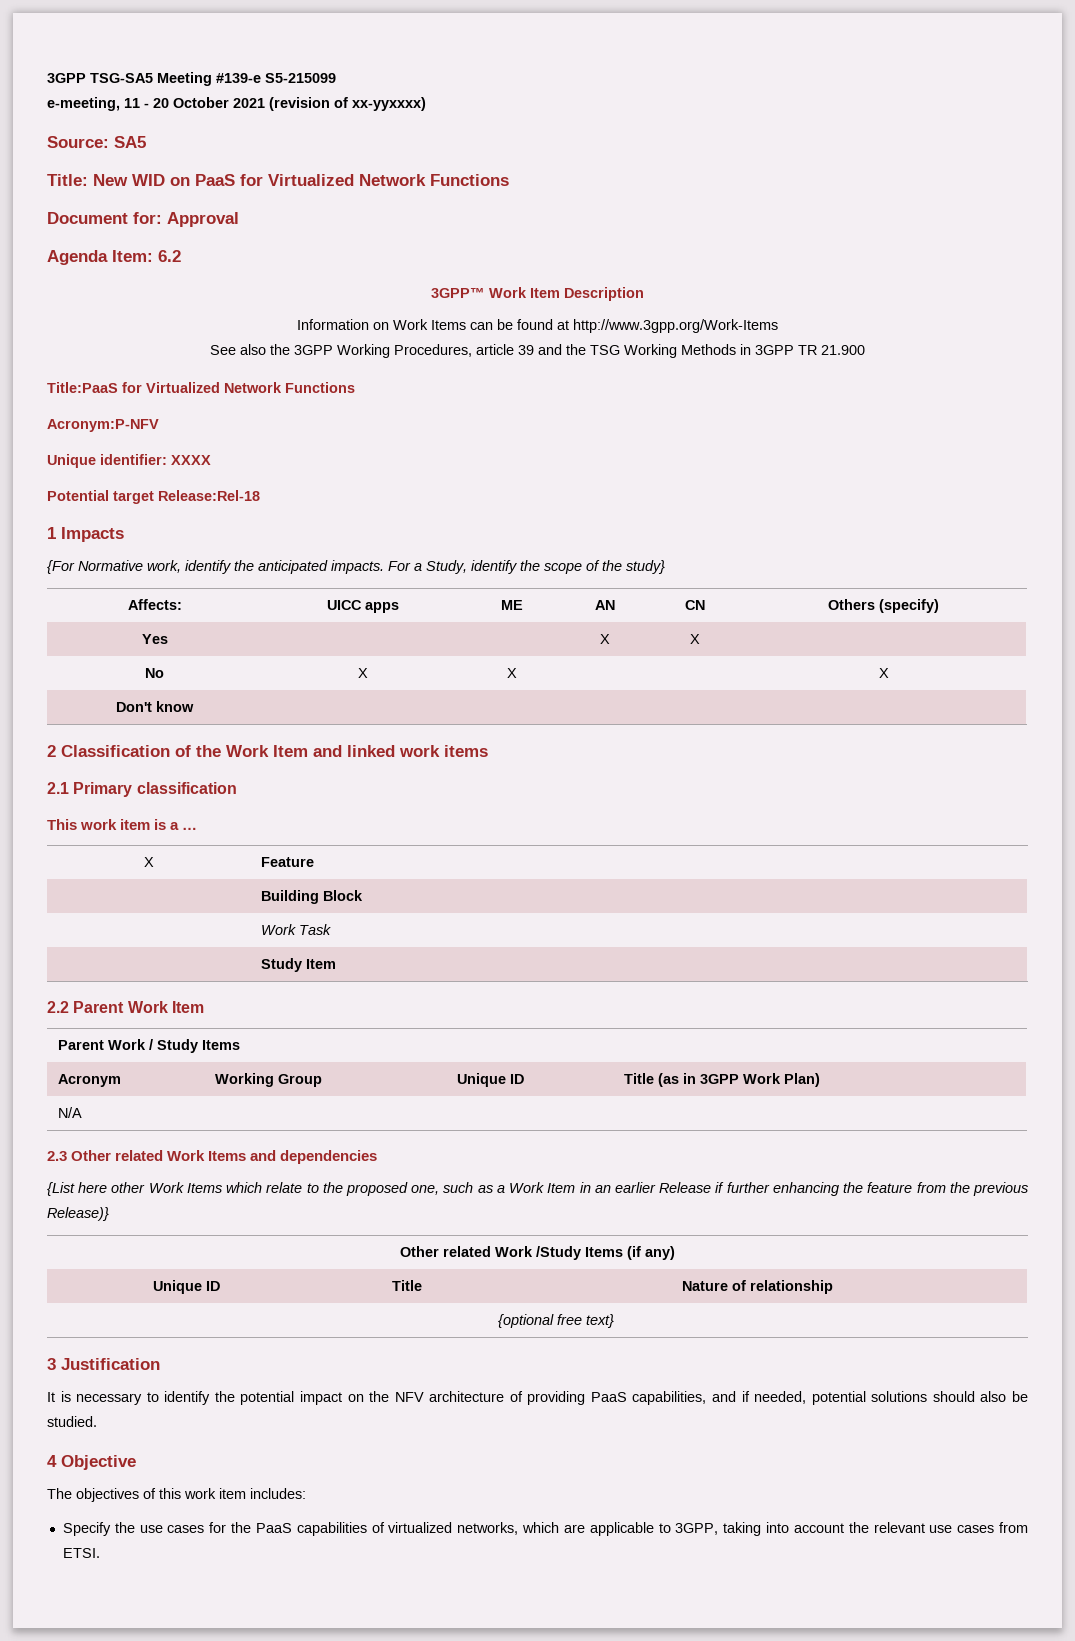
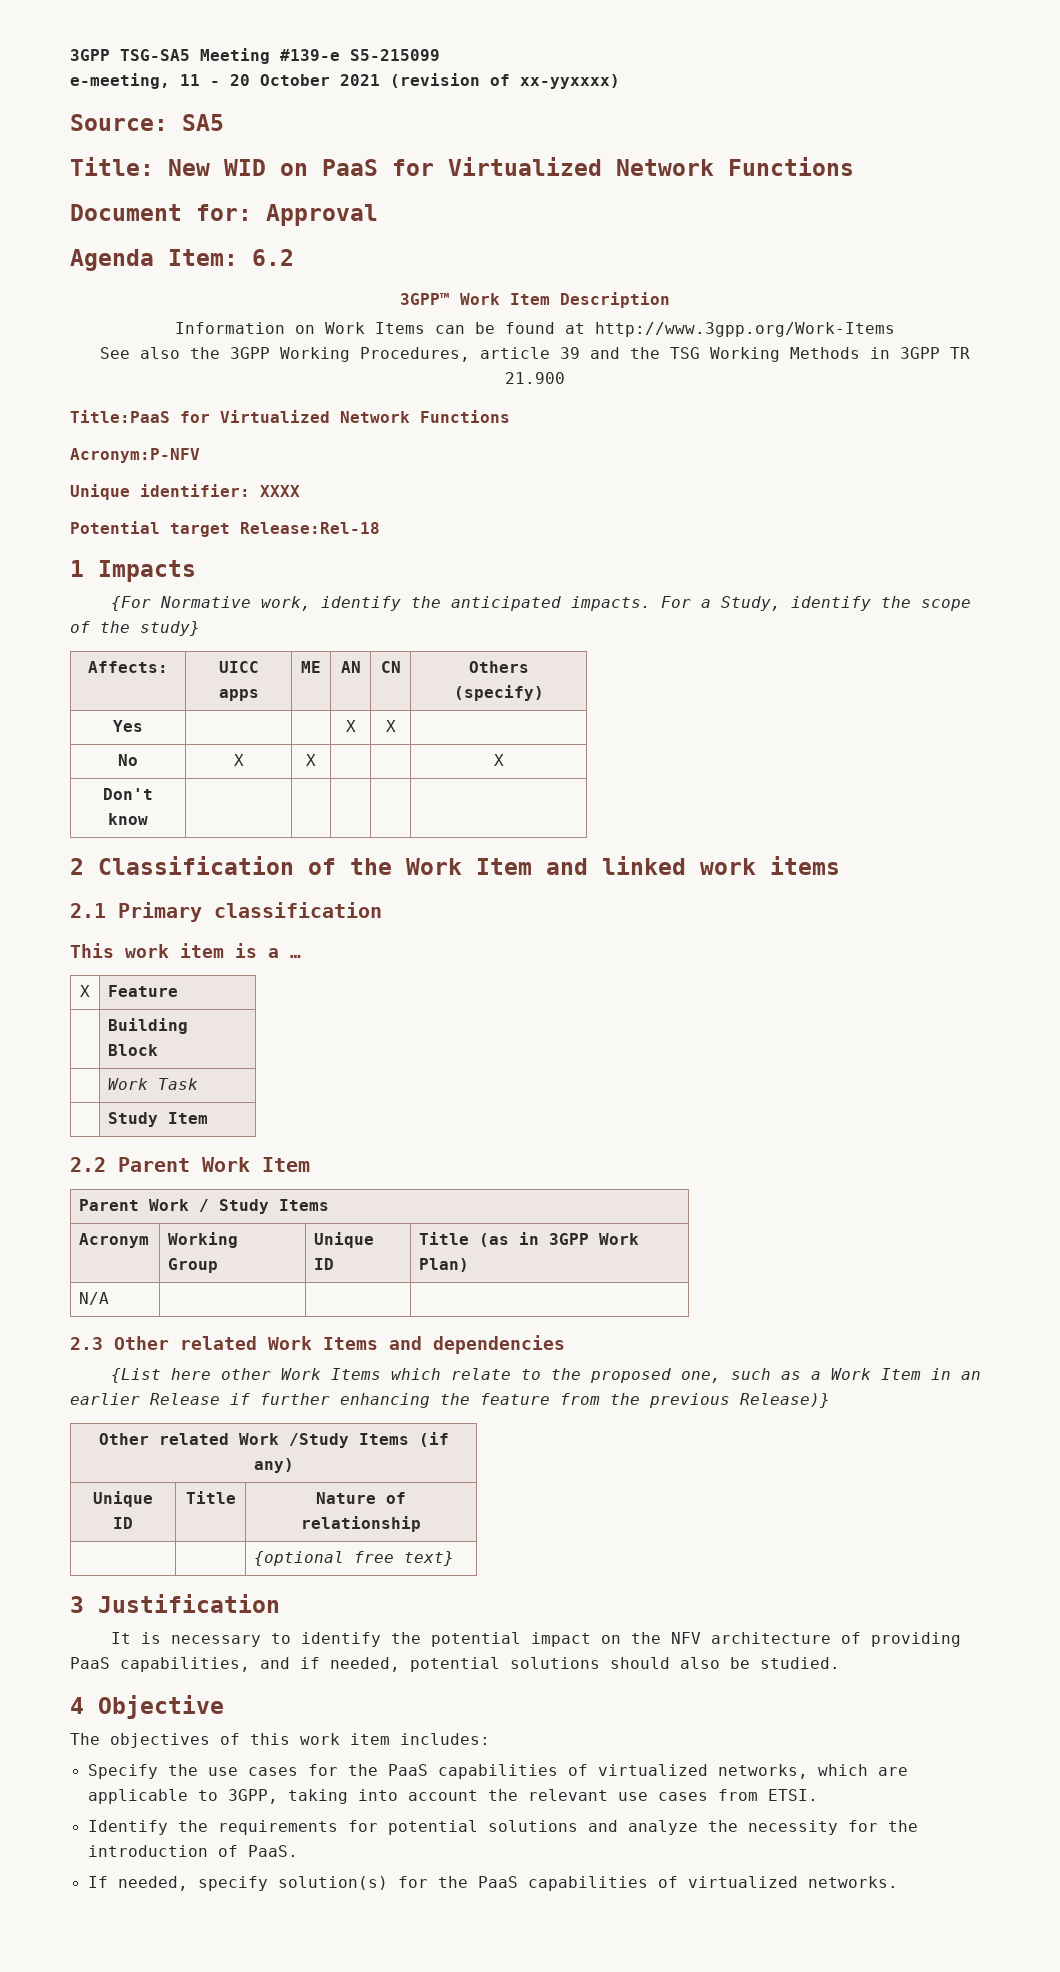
+ Identify the requirements for potential solutions and analyze the necessity for the introduction of PaaS.
+ If needed, specify solution(s) for the PaaS capabilities of virtualized networks.

